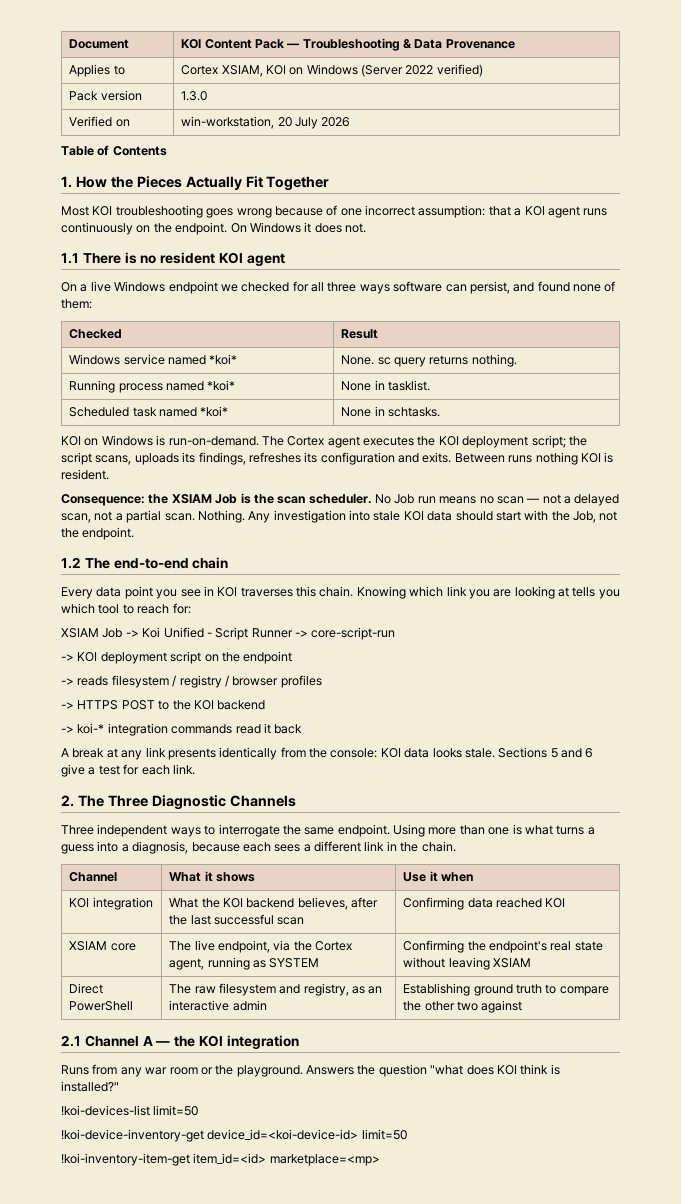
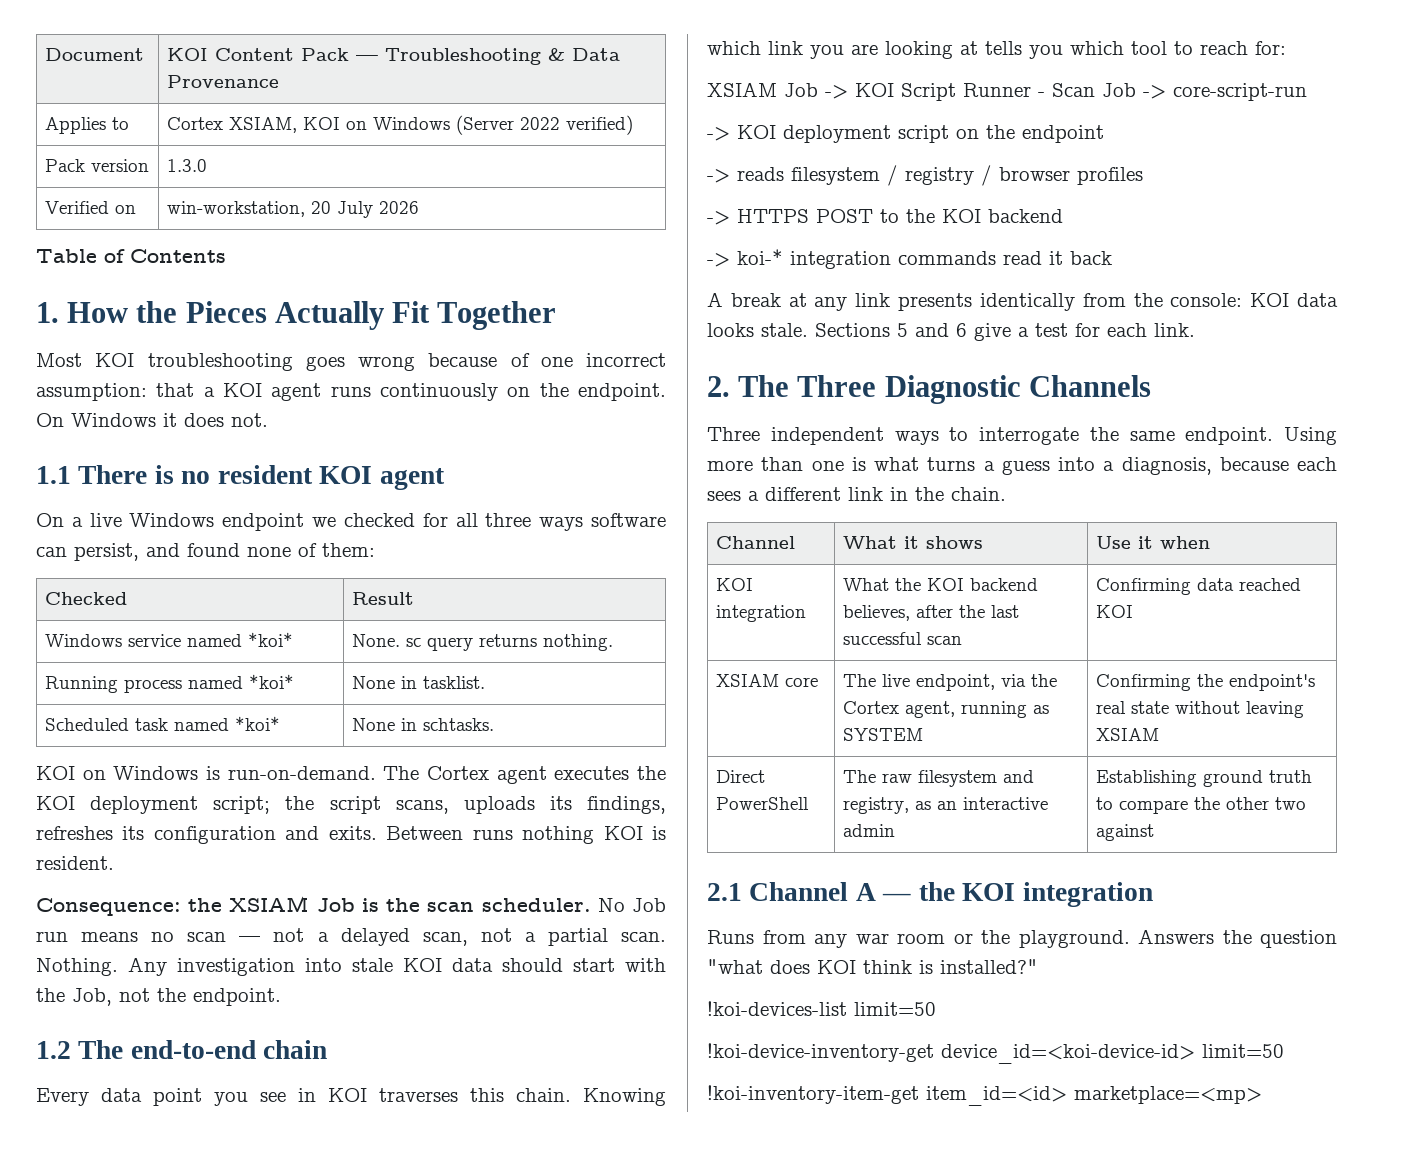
- XSIAM Job -> Koi Unified - Script Runner -> core-script-run
+ XSIAM Job -> KOI Script Runner - Scan Job -> core-script-run

